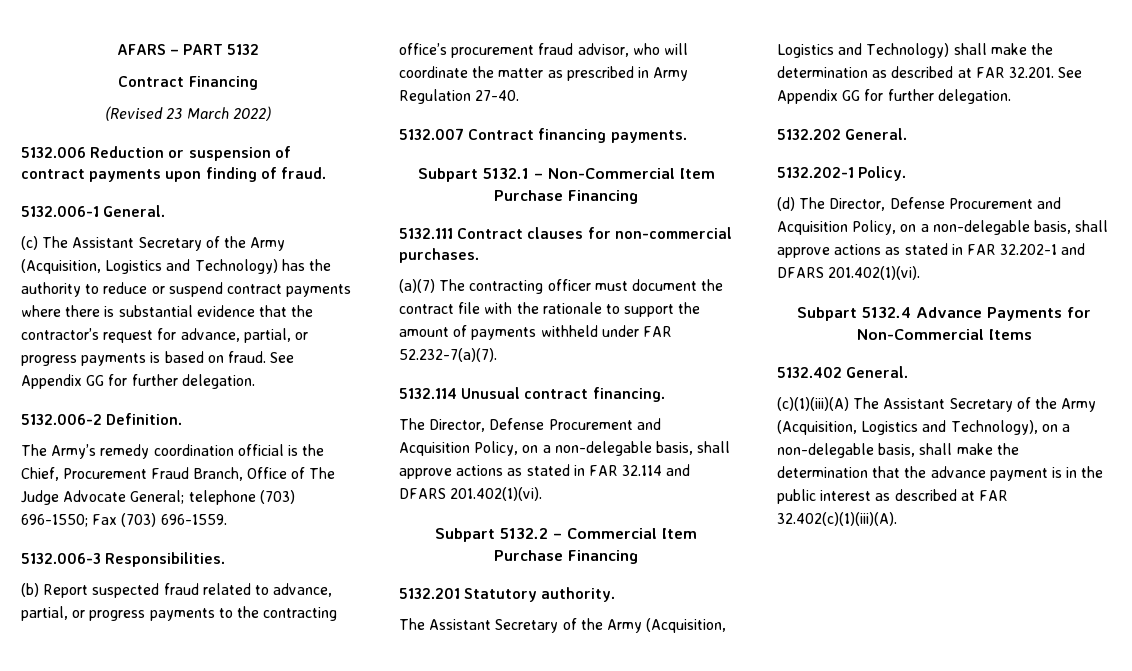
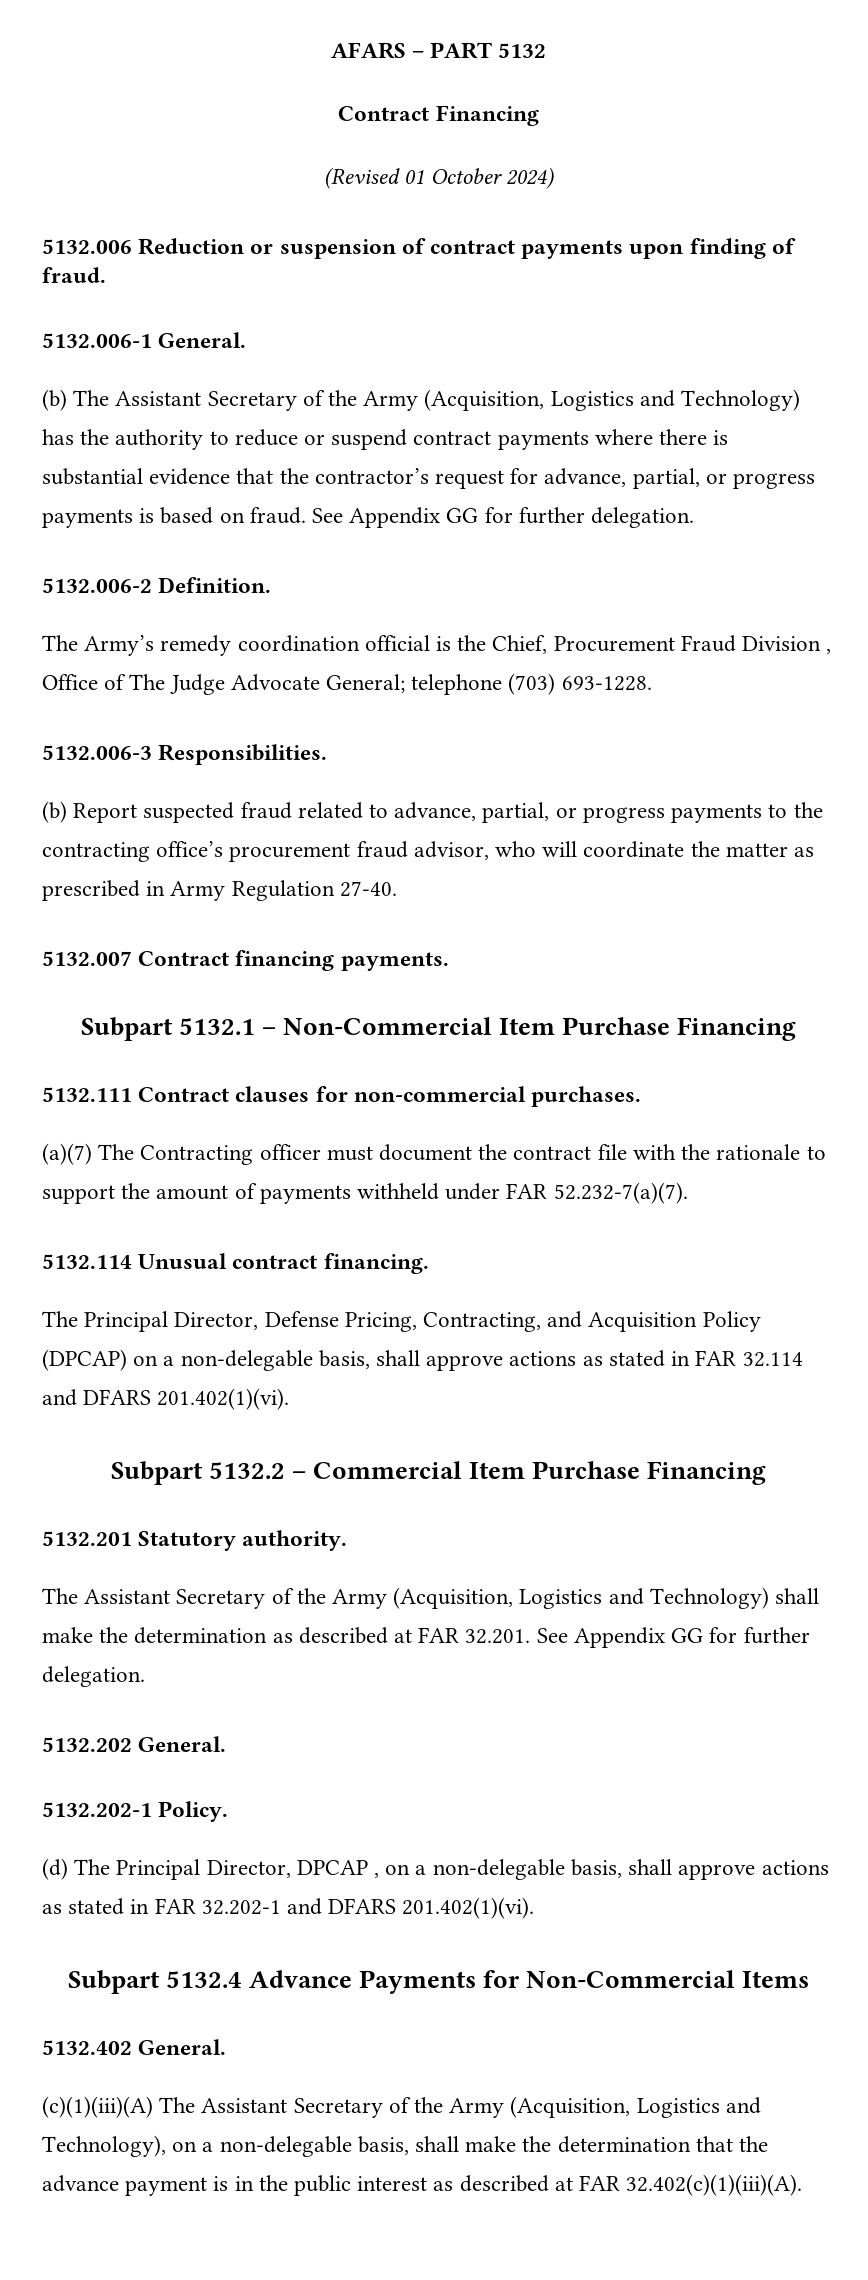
- (Revised 23 March 2022)
+ (Revised 01 October 2024)
- (c) The Assistant Secretary of the Army (Acquisition, Logistics and Technology) has the authority to reduce or suspend contract payments where there is substantial evidence that the contractor’s request for advance, partial, or progress payments is based on fraud.
+ (b) The Assistant Secretary of the Army (Acquisition, Logistics and Technology) has the authority to reduce or suspend contract payments where there is substantial evidence that the contractor’s request for advance, partial, or progress payments is based on fraud.
- The Army’s remedy coordination official is the Chief, Procurement Fraud Branch, Office of The Judge Advocate General; telephone (703) 696-1550; Fax (703) 696-1559.
+ The Army’s remedy coordination official is the Chief, Procurement Fraud Division , Office of The Judge Advocate General; telephone (703) 693-1228.
- (a)(7) The contracting officer must document the contract file with the rationale to support the amount of payments withheld under FAR 52.232-7(a)(7).
+ (a)(7) The Contracting officer must document the contract file with the rationale to support the amount of payments withheld under FAR 52.232-7(a)(7).
- The Director, Defense Procurement and Acquisition Policy, on a non-delegable basis, shall approve actions as stated in FAR 32.114 and DFARS 201.402(1)(vi).
+ The Principal Director, Defense Pricing, Contracting, and Acquisition Policy (DPCAP) on a non-delegable basis, shall approve actions as stated in FAR 32.114 and DFARS 201.402(1)(vi).
- (d) The Director, Defense Procurement and Acquisition Policy, on a non-delegable basis, shall approve actions as stated in FAR 32.202-1 and DFARS 201.402(1)(vi).
+ (d) The Principal Director, DPCAP , on a non-delegable basis, shall approve actions as stated in FAR 32.202-1 and DFARS 201.402(1)(vi).

